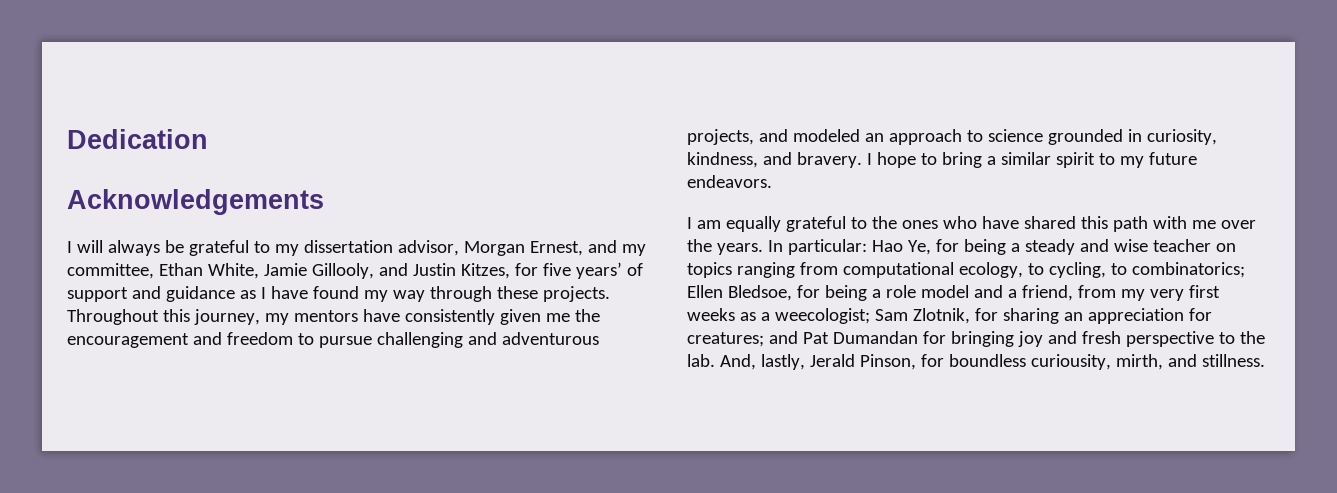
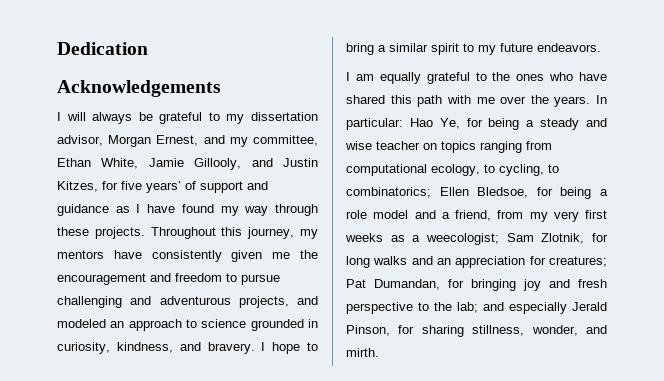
- In particular: Hao Ye, for being a steady and wise teacher on topics ranging from computational ecology, to cycling, to combinatorics; Ellen Bledsoe, for being a role model and a friend, from my very first weeks as a weecologist; Sam Zlotnik, for sharing an appreciation for creatures; and Pat Dumandan for bringing joy and fresh perspective to the lab. And, lastly, Jerald Pinson, for boundless curiousity, mirth, and stillness.
+ In particular: Hao Ye, for being a steady and wise teacher on topics ranging from computational ecology, to cycling, to combinatorics; Ellen Bledsoe, for being a role model and a friend, from my very first weeks as a weecologist; Sam Zlotnik, for long walks and an appreciation for creatures; Pat Dumandan, for bringing joy and fresh perspective to the lab; and especially Jerald Pinson, for sharing stillness, wonder, and mirth.

